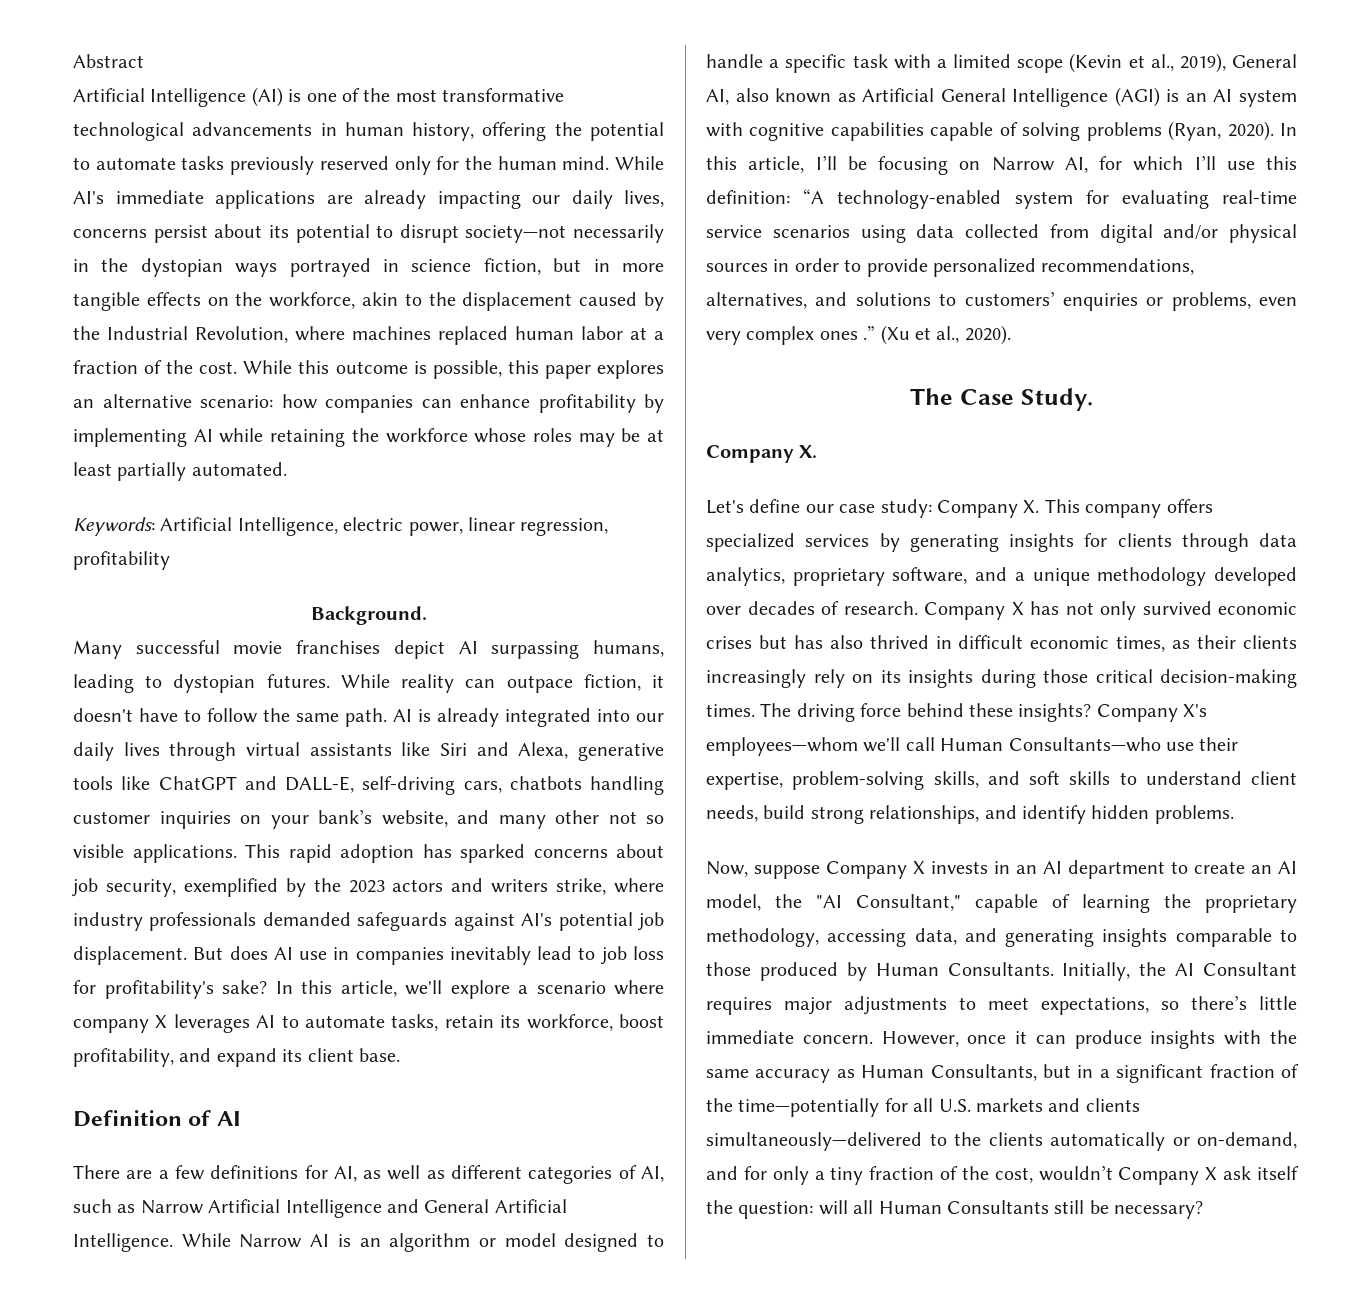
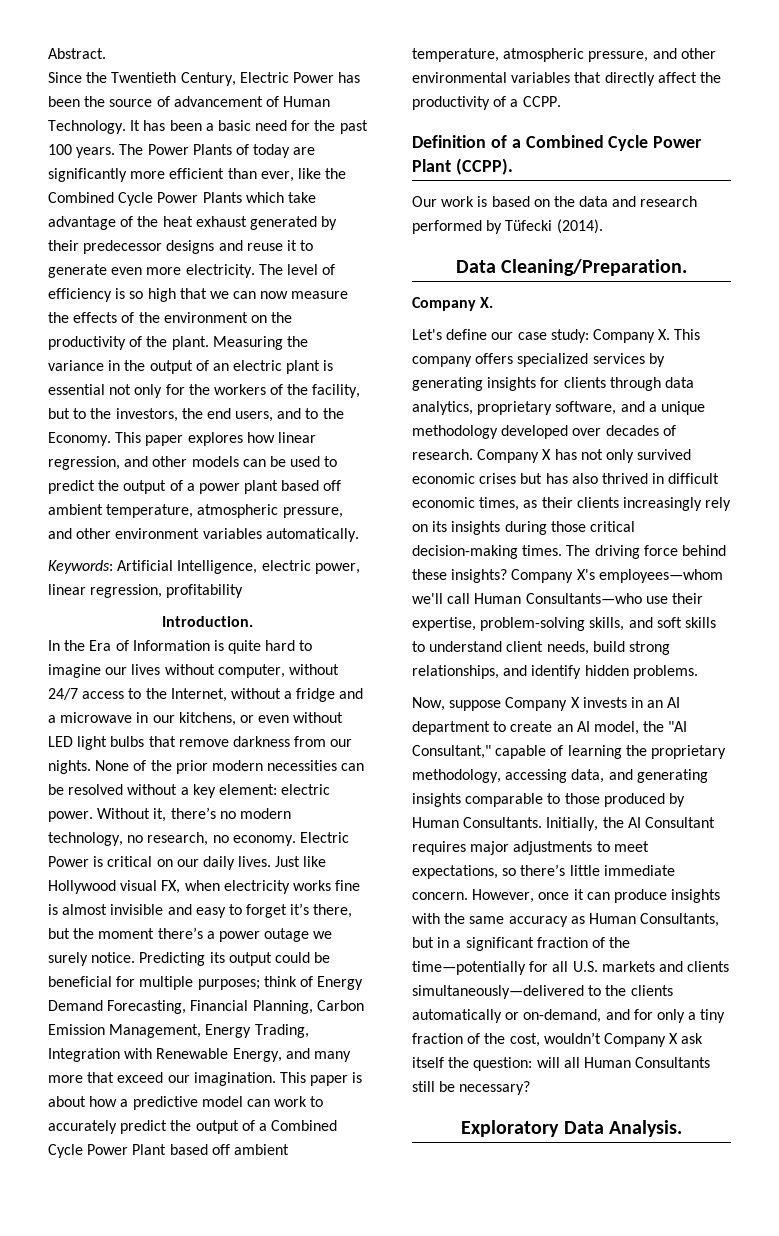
- Abstract
- Artificial Intelligence (AI) is one of the most transformative technological advancements in human history, offering the potential to automate tasks previously reserved only for the human mind. While AI's immediate applications are already impacting our daily lives, concerns persist about its potential to disrupt society—not necessarily in the dystopian ways portrayed in science fiction, but in more tangible effects on the workforce, akin to the displacement caused by the Industrial Revolution, where machines replaced human labor at a fraction of the cost. While this outcome is possible, this paper explores an alternative scenario: how companies can enhance profitability by implementing AI while retaining the workforce whose roles may be at least partially automated.
+ Abstract.
+ Since the Twentieth Century, Electric Power has been the source of advancement of Human Technology. It has been a basic need for the past 100 years. The Power Plants of today are significantly more efficient than ever, like the Combined Cycle Power Plants which take advantage of the heat exhaust generated by their predecessor designs and reuse it to generate even more electricity. The level of efficiency is so high that we can now measure the effects of the environment on the productivity of the plant. Measuring the variance in the output of an electric plant is essential not only for the workers of the facility, but to the investors, the end users, and to the Economy. This paper explores how linear regression, and other models can be used to predict the output of a power plant based off ambient temperature, atmospheric pressure, and other environment variables automatically.
- Background.
- Many successful movie franchises depict AI surpassing humans, leading to dystopian futures. While reality can outpace fiction, it doesn't have to follow the same path. AI is already integrated into our daily lives through virtual assistants like Siri and Alexa, generative tools like ChatGPT and DALL-E, self-driving cars, chatbots handling customer inquiries on your bank’s website, and many other not so visible applications. This rapid adoption has sparked concerns about job security, exemplified by the 2023 actors and writers strike, where industry professionals demanded safeguards against AI's potential job displacement. But does AI use in companies inevitably lead to job loss for profitability's sake? In this article, we'll explore a scenario where company X leverages AI to automate tasks, retain its workforce, boost profitability, and expand its client base.
- Definition of AI
- There are a few definitions for AI, as well as different categories of AI, such as Narrow Artificial Intelligence and General Artificial Intelligence. While Narrow AI is an algorithm or model designed to handle a specific task with a limited scope (Kevin et al., 2019), General AI, also known as Artificial General Intelligence (AGI) is an AI system with cognitive capabilities capable of solving problems (Ryan, 2020). In this article, I’ll be focusing on Narrow AI, for which I’ll use this definition: “A technology-enabled system for evaluating real-time service scenarios using data collected from digital and/or physical sources in order to provide personalized recommendations, alternatives, and solutions to customers’ enquiries or problems, even very complex ones .” (Xu et al., 2020).
- The Case Study.
+ Introduction.
+ In the Era of Information is quite hard to imagine our lives without computer, without 24/7 access to the Internet, without a fridge and a microwave in our kitchens, or even without LED light bulbs that remove darkness from our nights. None of the prior modern necessities can be resolved without a key element: electric power. Without it, there’s no modern technology, no research, no economy. Electric Power is critical on our daily lives. Just like Hollywood visual FX, when electricity works fine is almost invisible and easy to forget it’s there, but the moment there’s a power outage we surely notice. Predicting its output could be beneficial for multiple purposes; think of Energy Demand Forecasting, Financial Planning, Carbon Emission Management, Energy Trading, Integration with Renewable Energy, and many more that exceed our imagination. This paper is about how a predictive model can work to accurately predict the output of a Combined Cycle Power Plant based off ambient temperature, atmospheric pressure, and other environmental variables that directly affect the productivity of a CCPP.
+ Definition of a Combined Cycle Power Plant (CCPP).
+ Our work is based on the data and research performed by Tüfecki (2014).
+ Data Cleaning/Preparation.
+ Exploratory Data Analysis.

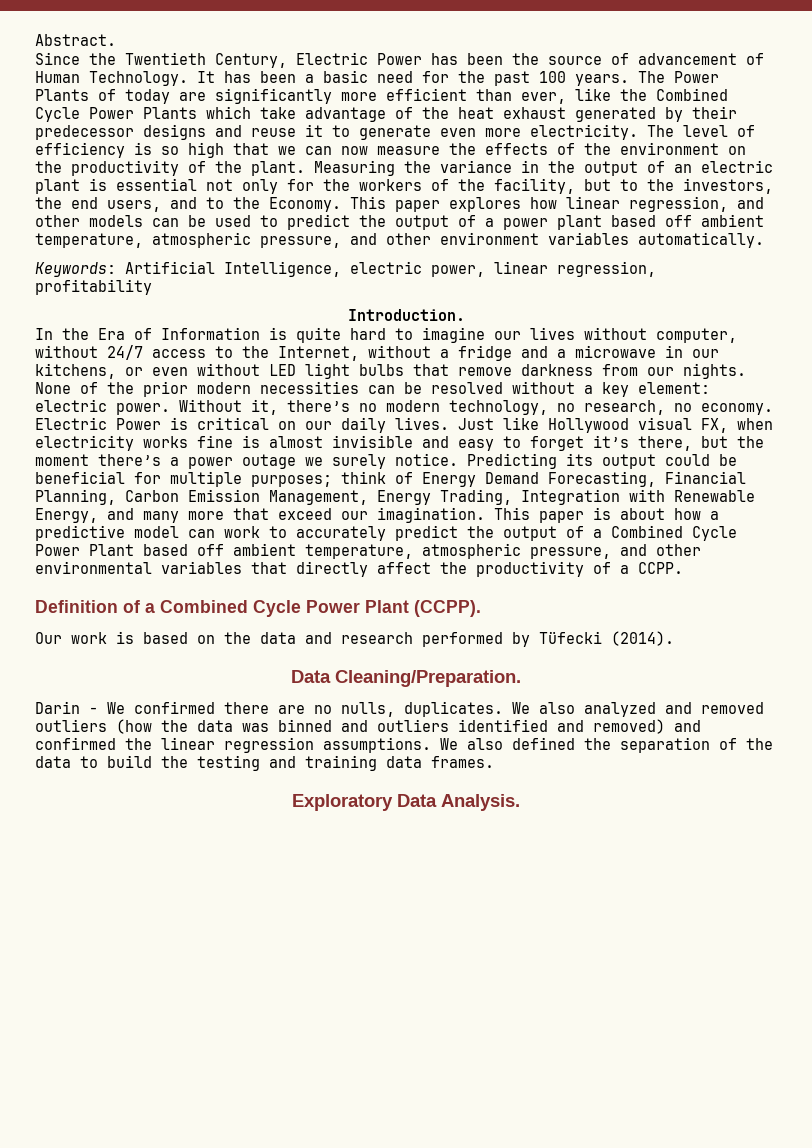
  Data Cleaning/Preparation.
- Company X.
- Let's define our case study: Company X. This company offers specialized services by generating insights for clients through data analytics, proprietary software, and a unique methodology developed over decades of research. Company X has not only survived economic crises but has also thrived in difficult economic times, as their clients increasingly rely on its insights during those critical decision-making times. The driving force behind these insights? Company X's employees—whom we'll call Human Consultants—who use their expertise, problem-solving skills, and soft skills to understand client needs, build strong relationships, and identify hidden problems.
- Now, suppose Company X invests in an AI department to create an AI model, the "AI Consultant," capable of learning the proprietary methodology, accessing data, and generating insights comparable to those produced by Human Consultants. Initially, the AI Consultant requires major adjustments to meet expectations, so there’s little immediate concern. However, once it can produce insights with the same accuracy as Human Consultants, but in a significant fraction of the time—potentially for all U.S. markets and clients simultaneously—delivered to the clients automatically or on-demand, and for only a tiny fraction of the cost, wouldn’t Company X ask itself the question: will all Human Consultants still be necessary?
+ Darin - We confirmed there are no nulls, duplicates. We also analyzed and removed outliers (how the data was binned and outliers identified and removed) and confirmed the linear regression assumptions. We also defined the separation of the data to build the testing and training data frames.

